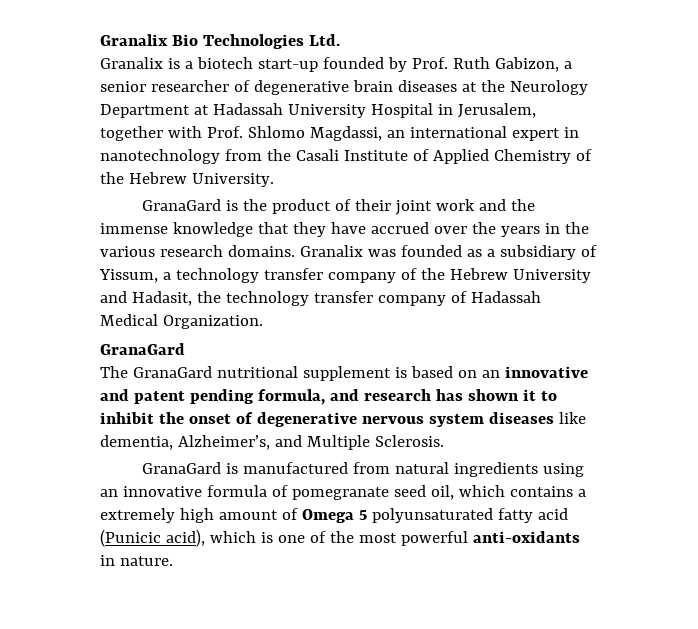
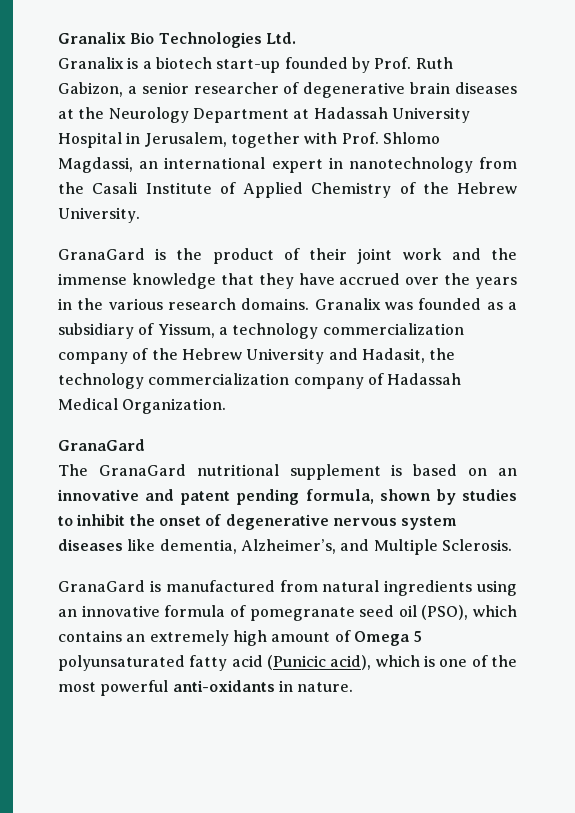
- Granalix was founded as a subsidiary of Yissum, a technology transfer company of the Hebrew University and Hadasit, the technology transfer company of Hadassah Medical Organization.
+ Granalix was founded as a subsidiary of Yissum, a technology commercialization company of the Hebrew University and Hadasit, the technology commercialization company of Hadassah Medical Organization.
- The GranaGard nutritional supplement is based on an innovative and patent pending formula, and research has shown it to inhibit the onset of degenerative nervous system diseases like dementia, Alzheimer’s, and Multiple Sclerosis.
+ The GranaGard nutritional supplement is based on an innovative and patent pending formula, shown by studies to inhibit the onset of degenerative nervous system diseases like dementia, Alzheimer’s, and Multiple Sclerosis.
- GranaGard is manufactured from natural ingredients using an innovative formula of pomegranate seed oil, which contains a extremely high amount of Omega 5 polyunsaturated fatty acid (Punicic acid), which is one of the most powerful anti-oxidants in nature.
+ GranaGard is manufactured from natural ingredients using an innovative formula of pomegranate seed oil (PSO), which contains an extremely high amount of Omega 5 polyunsaturated fatty acid (Punicic acid), which is one of the most powerful anti-oxidants in nature.

